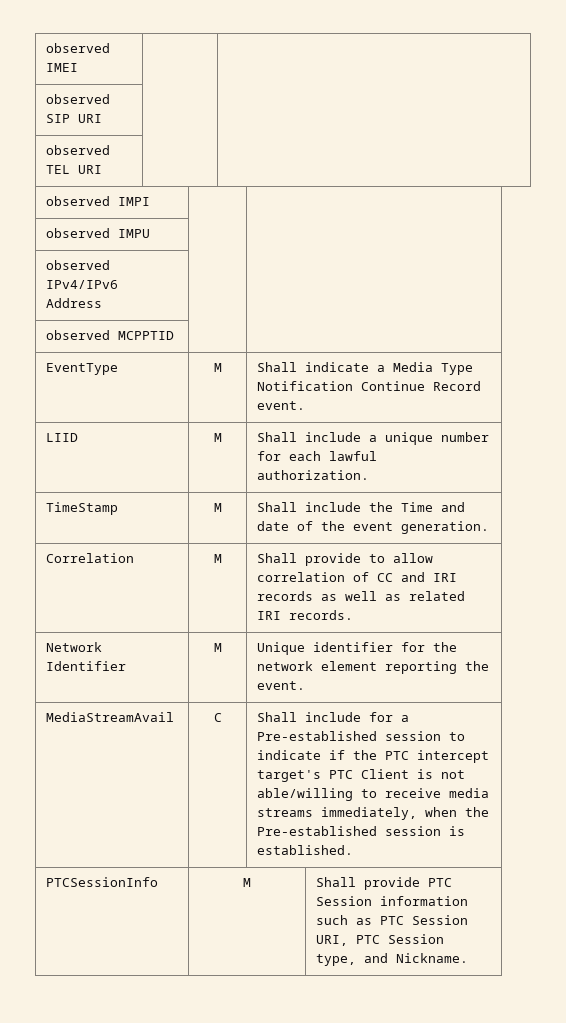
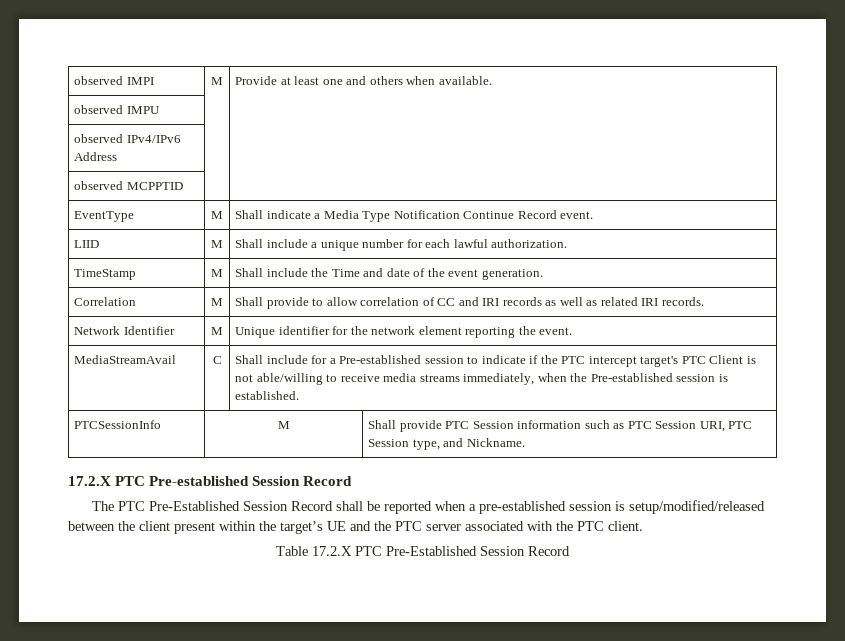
- observed IMEI | |
- observed SIP URI | |
- observed TEL URI | |
- observed IMPI | |
+ observed IMPI | M | Provide at least one and others when available.
+ 17.2.X PTC Pre-established Session Record
+ The PTC Pre-Established Session Record shall be reported when a pre-established session is setup/modified/released between the client present within the target’s UE and the PTC server associated with the PTC client.
+ Table 17.2.X PTC Pre-Established Session Record

